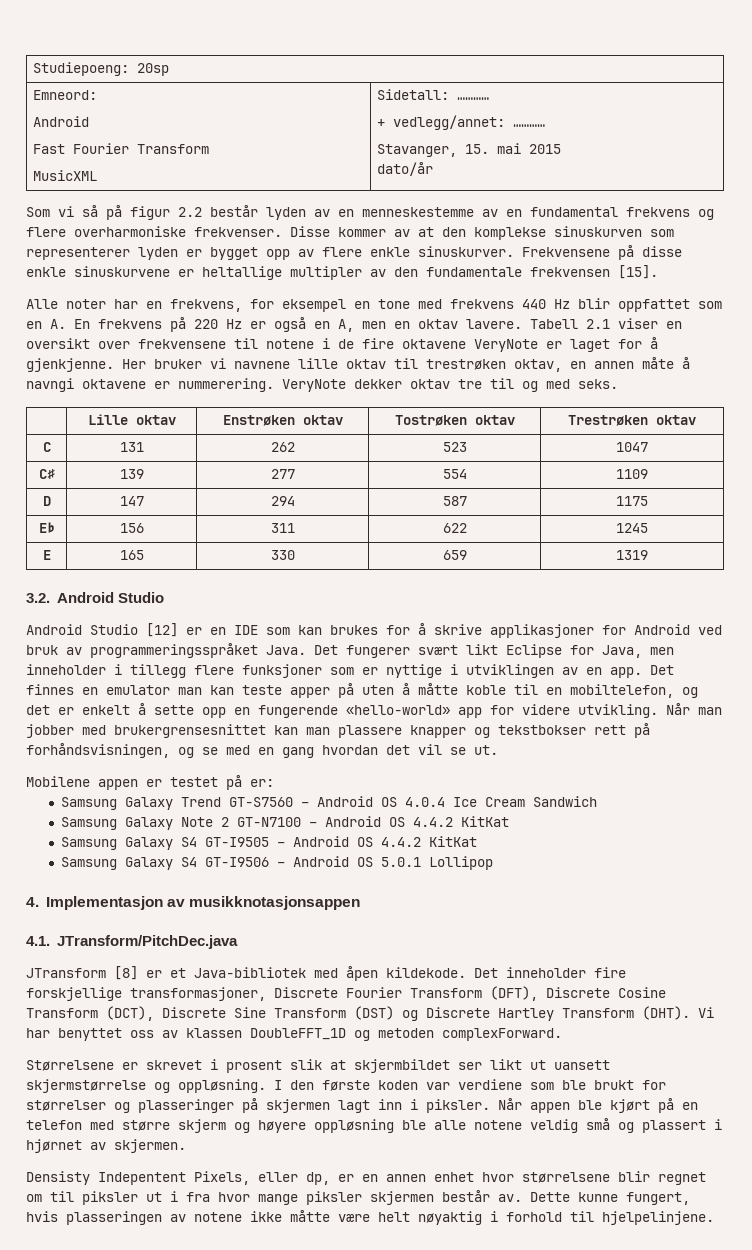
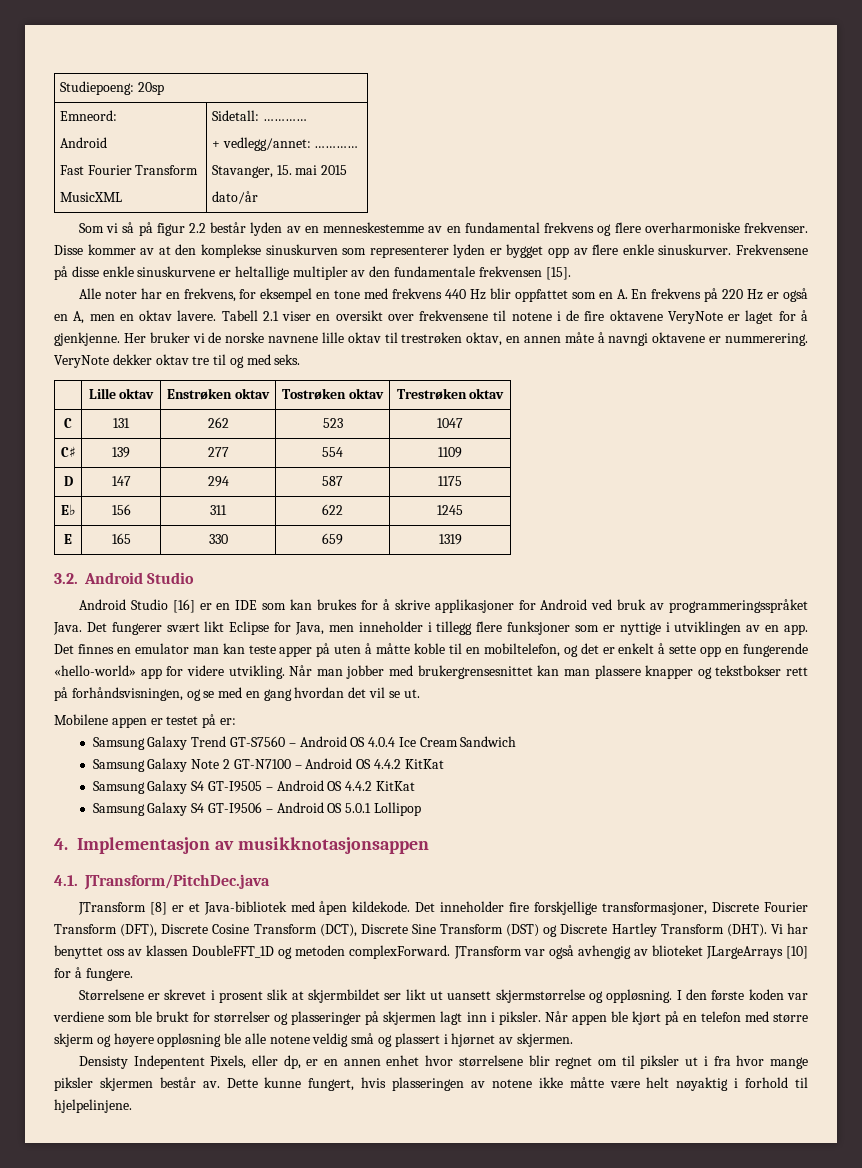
- Her bruker vi navnene lille oktav til trestrøken oktav, en annen måte å navngi oktavene er nummerering.
+ Her bruker vi de norske navnene lille oktav til trestrøken oktav, en annen måte å navngi oktavene er nummerering.
- Android Studio [12] er en IDE som kan brukes for å skrive applikasjoner for Android ved bruk av programmeringsspråket Java.
+ Android Studio [16] er en IDE som kan brukes for å skrive applikasjoner for Android ved bruk av programmeringsspråket Java.
+ JTransform var også avhengig av blioteket JLargeArrays [10] for å fungere.

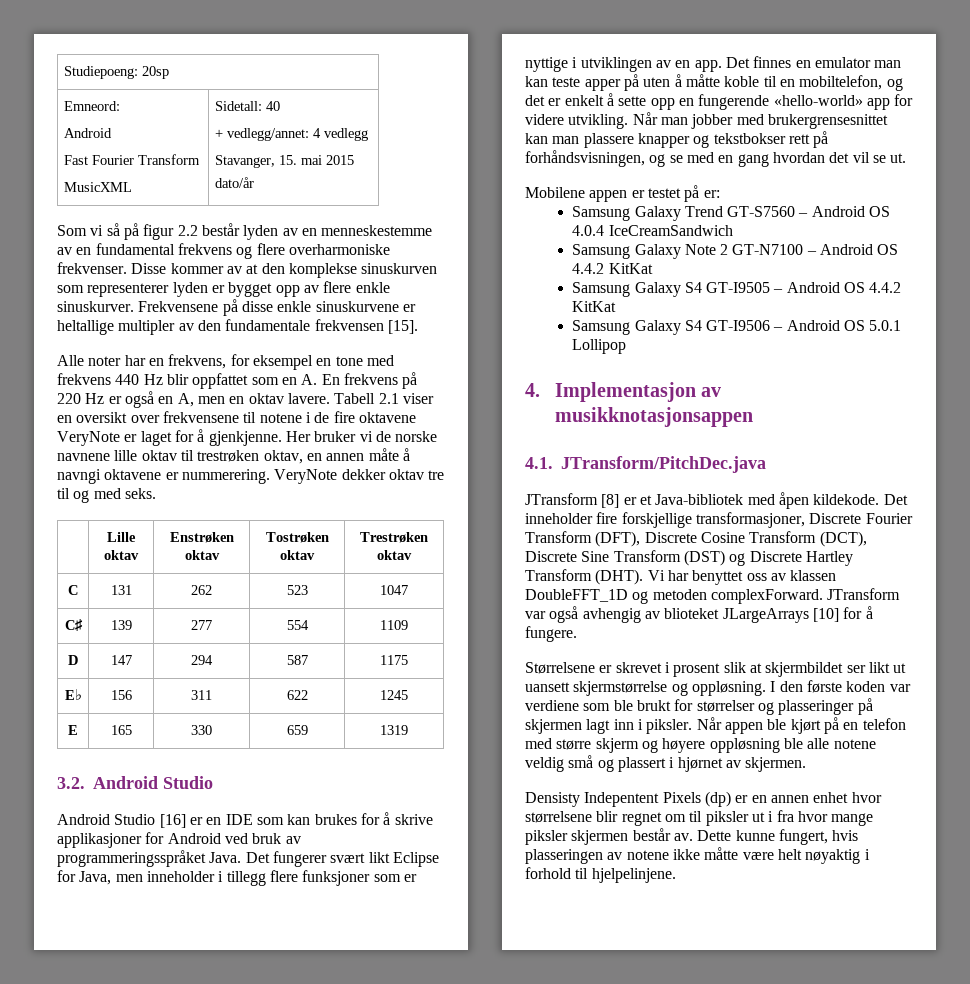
  Emneord:
  Android
  Fast Fourier Transform
- MusicXML | Sidetall: …………
- + vedlegg/annet: …………
+ MusicXML | Sidetall: 40
+ + vedlegg/annet: 4 vedlegg
- Samsung Galaxy Trend GT-S7560 – Android OS 4.0.4 Ice Cream Sandwich
+ Samsung Galaxy Trend GT-S7560 – Android OS 4.0.4 IceCreamSandwich
- Densisty Indepentent Pixels, eller dp, er en annen enhet hvor størrelsene blir regnet om til piksler ut i fra hvor mange piksler skjermen består av.
+ Densisty Indepentent Pixels (dp) er en annen enhet hvor størrelsene blir regnet om til piksler ut i fra hvor mange piksler skjermen består av.

